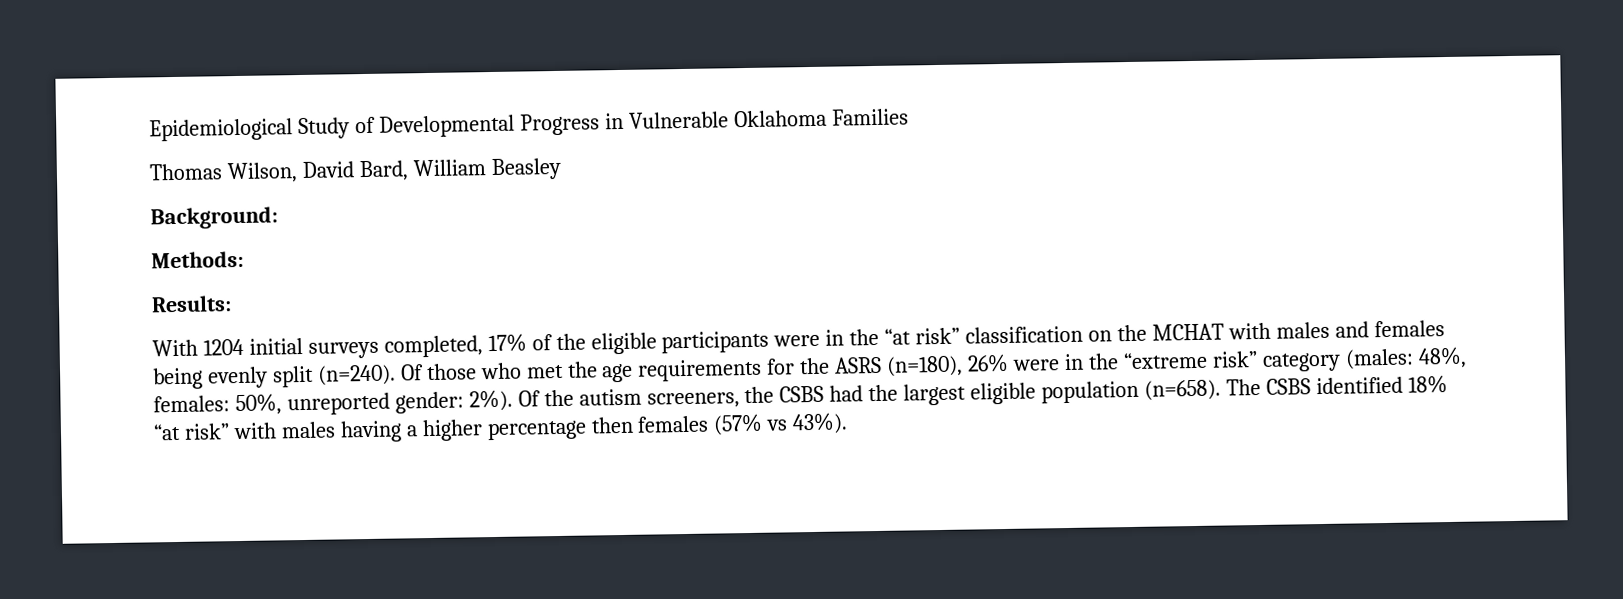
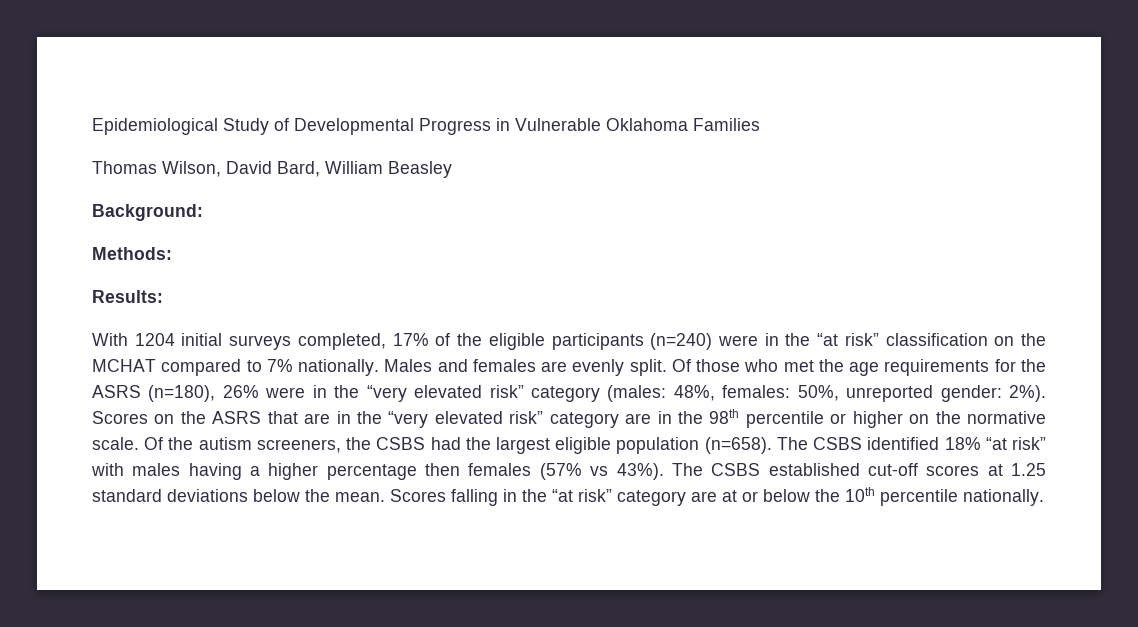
- With 1204 initial surveys completed, 17% of the eligible participants were in the “at risk” classification on the MCHAT with males and females being evenly split (n=240).
+ With 1204 initial surveys completed, 17% of the eligible participants (n=240) were in the “at risk” classification on the MCHAT compared to 7% nationally. Males and females are evenly split.
- Of those who met the age requirements for the ASRS (n=180), 26% were in the “extreme risk” category (males: 48%, females: 50%, unreported gender: 2%).
+ Of those who met the age requirements for the ASRS (n=180), 26% were in the “very elevated risk” category (males: 48%, females: 50%, unreported gender: 2%).
+ Scores on the ASRS that are in the “very elevated risk” category are in the 98th percentile or higher on the normative scale.
+ The CSBS established cut-off scores at 1.25 standard deviations below the mean. Scores falling in the “at risk” category are at or below the 10th percentile nationally.

